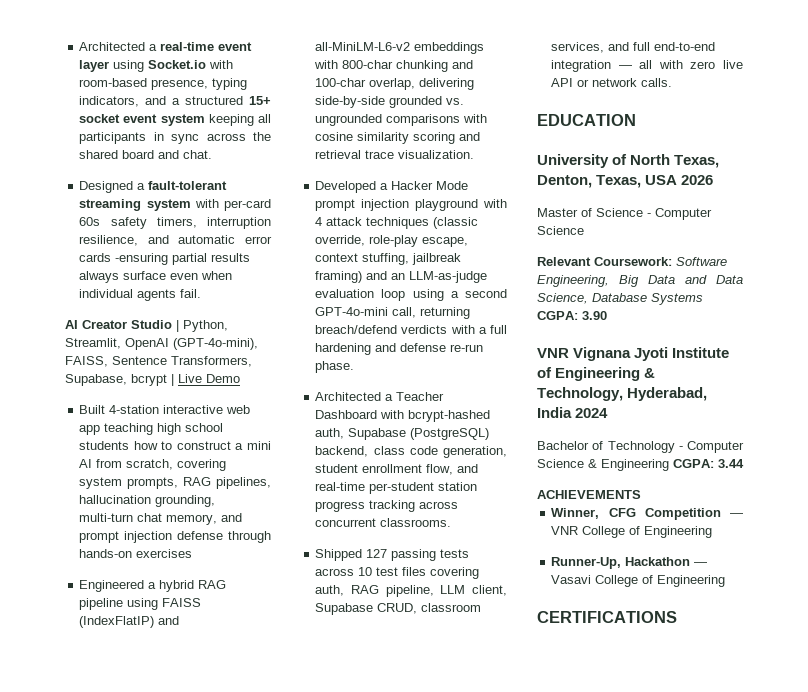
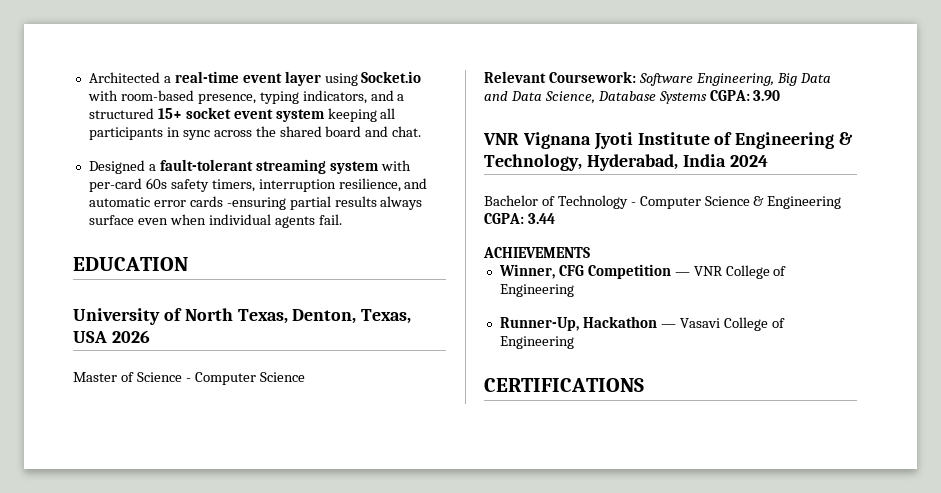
- AI Creator Studio | Python, Streamlit, OpenAI (GPT-4o-mini), FAISS, Sentence Transformers, Supabase, bcrypt | Live Demo
- Built 4-station interactive web app teaching high school students how to construct a mini AI from scratch, covering system prompts, RAG pipelines, hallucination grounding, multi-turn chat memory, and prompt injection defense through hands-on exercises
- Engineered a hybrid RAG pipeline using FAISS (IndexFlatIP) and all-MiniLM-L6-v2 embeddings with 800-char chunking and 100-char overlap, delivering side-by-side grounded vs. ungrounded comparisons with cosine similarity scoring and retrieval trace visualization.
- Developed a Hacker Mode prompt injection playground with 4 attack techniques (classic override, role-play escape, context stuffing, jailbreak framing) and an LLM-as-judge evaluation loop using a second GPT-4o-mini call, returning breach/defend verdicts with a full hardening and defense re-run phase.
- Architected a Teacher Dashboard with bcrypt-hashed auth, Supabase (PostgreSQL) backend, class code generation, student enrollment flow, and real-time per-student station progress tracking across concurrent classrooms.
- Shipped 127 passing tests across 10 test files covering auth, RAG pipeline, LLM client, Supabase CRUD, classroom services, and full end-to-end integration — all with zero live API or network calls.

